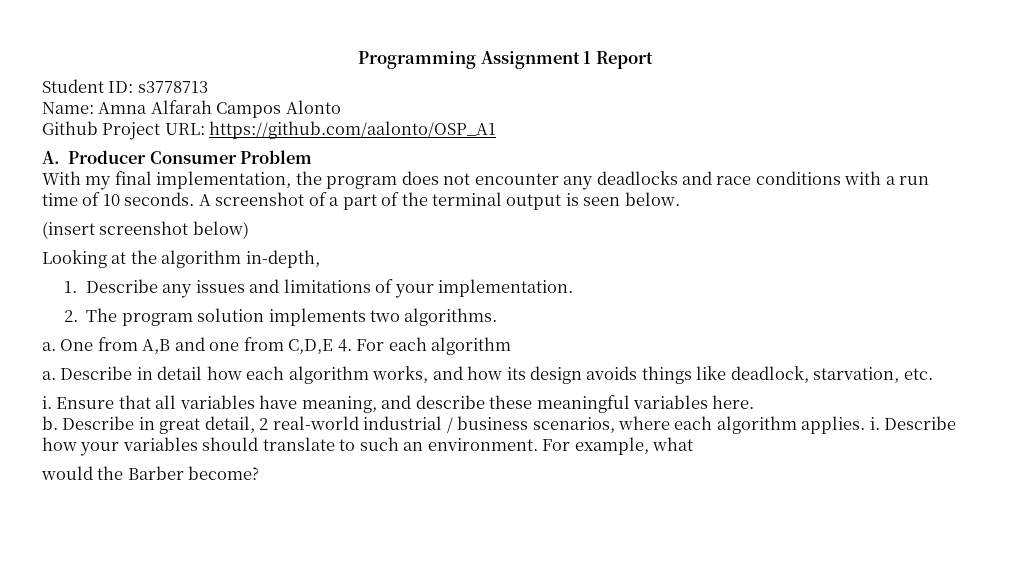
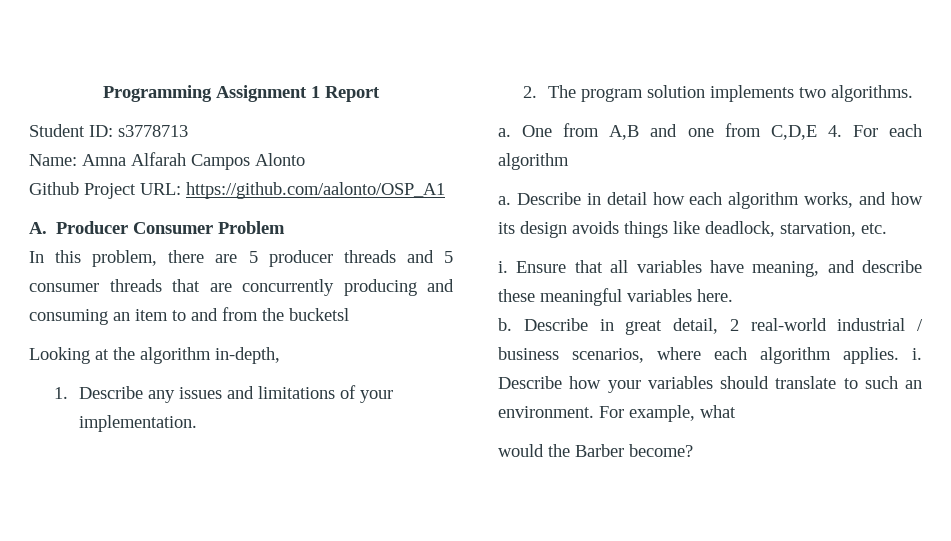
- With my final implementation, the program does not encounter any deadlocks and race conditions with a run time of 10 seconds. A screenshot of a part of the terminal output is seen below.
- (insert screenshot below)
+ In this problem, there are 5 producer threads and 5 consumer threads that are concurrently producing and consuming an item to and from the bucketsl

